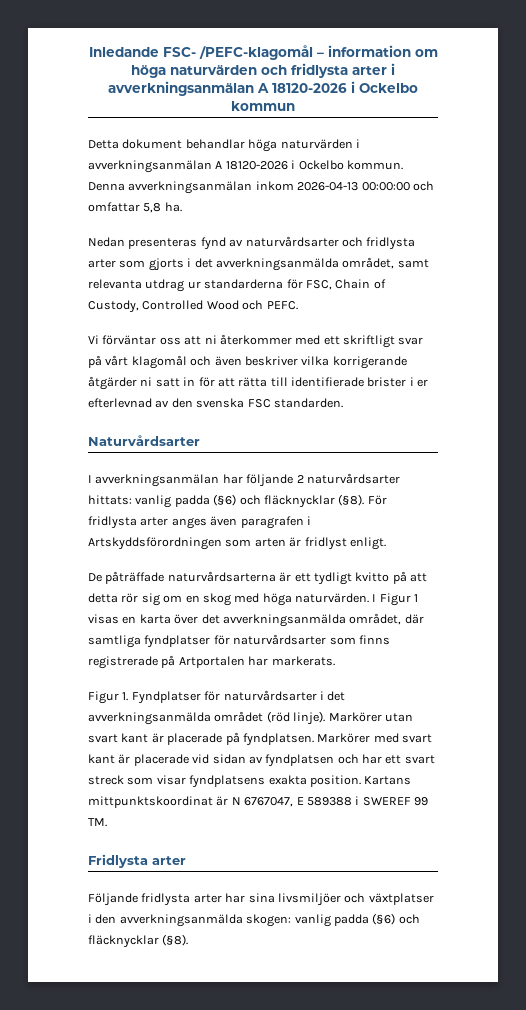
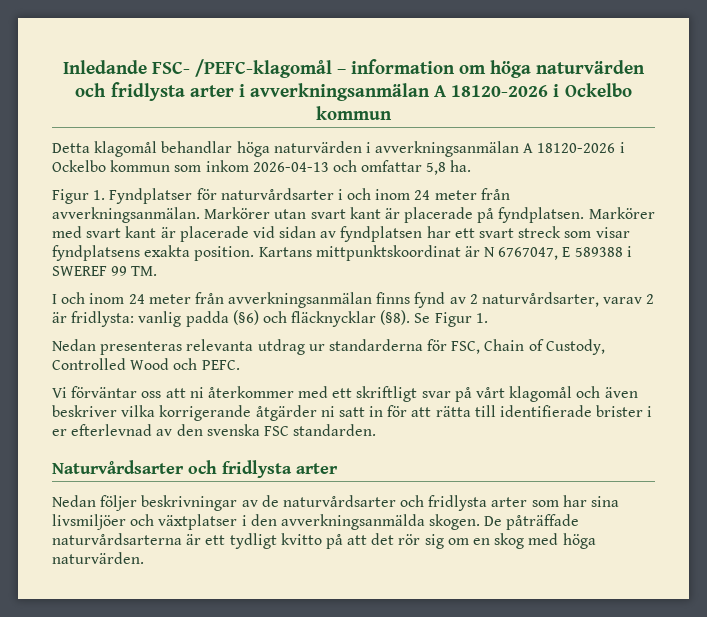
- Detta dokument behandlar höga naturvärden i avverkningsanmälan A 18120-2026 i Ockelbo kommun. Denna avverkningsanmälan inkom 2026-04-13 00:00:00 och omfattar 5,8 ha.
+ Detta klagomål behandlar höga naturvärden i avverkningsanmälan A 18120-2026 i Ockelbo kommun som inkom 2026-04-13 och omfattar 5,8 ha.
- Nedan presenteras fynd av naturvårdsarter och fridlysta arter som gjorts i det avverkningsanmälda området, samt relevanta utdrag ur standarderna för FSC, Chain of Custody, Controlled Wood och PEFC.
+ Figur 1. Fyndplatser för naturvårdsarter i och inom 24 meter från avverkningsanmälan. Markörer utan svart kant är placerade på fyndplatsen. Markörer med svart kant är placerade vid sidan av fyndplatsen har ett svart streck som visar fyndplatsens exakta position. Kartans mittpunktskoordinat är N 6767047, E 589388 i SWEREF 99 TM.
+ I och inom 24 meter från avverkningsanmälan finns fynd av 2 naturvårdsarter, varav 2 är fridlysta: vanlig padda (§6) och fläcknycklar (§8). Se Figur 1.
+ Nedan presenteras relevanta utdrag ur standarderna för FSC, Chain of Custody, Controlled Wood och PEFC.
- Naturvårdsarter
- I avverkningsanmälan har följande 2 naturvårdsarter hittats: vanlig padda (§6) och fläcknycklar (§8). För fridlysta arter anges även paragrafen i Artskyddsförordningen som arten är fridlyst enligt.
- De påträffade naturvårdsarterna är ett tydligt kvitto på att detta rör sig om en skog med höga naturvärden. I Figur 1 visas en karta över det avverkningsanmälda området, där samtliga fyndplatser för naturvårdsarter som finns registrerade på Artportalen har markerats.
- Figur 1. Fyndplatser för naturvårdsarter i det avverkningsanmälda området (röd linje). Markörer utan svart kant är placerade på fyndplatsen. Markörer med svart kant är placerade vid sidan av fyndplatsen och har ett svart streck som visar fyndplatsens exakta position. Kartans mittpunktskoordinat är N 6767047, E 589388 i SWEREF 99 TM.
- Fridlysta arter
- Följande fridlysta arter har sina livsmiljöer och växtplatser i den avverkningsanmälda skogen: vanlig padda (§6) och fläcknycklar (§8).
+ Naturvårdsarter och fridlysta arter
+ Nedan följer beskrivningar av de naturvårdsarter och fridlysta arter som har sina livsmiljöer och växtplatser i den avverkningsanmälda skogen. De påträffade naturvårdsarterna är ett tydligt kvitto på att det rör sig om en skog med höga naturvärden.

